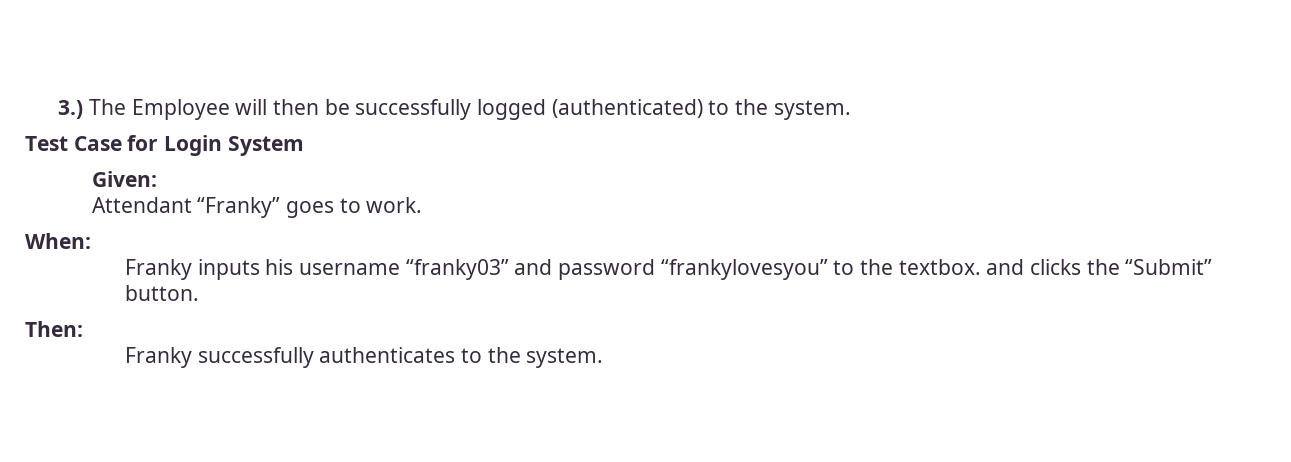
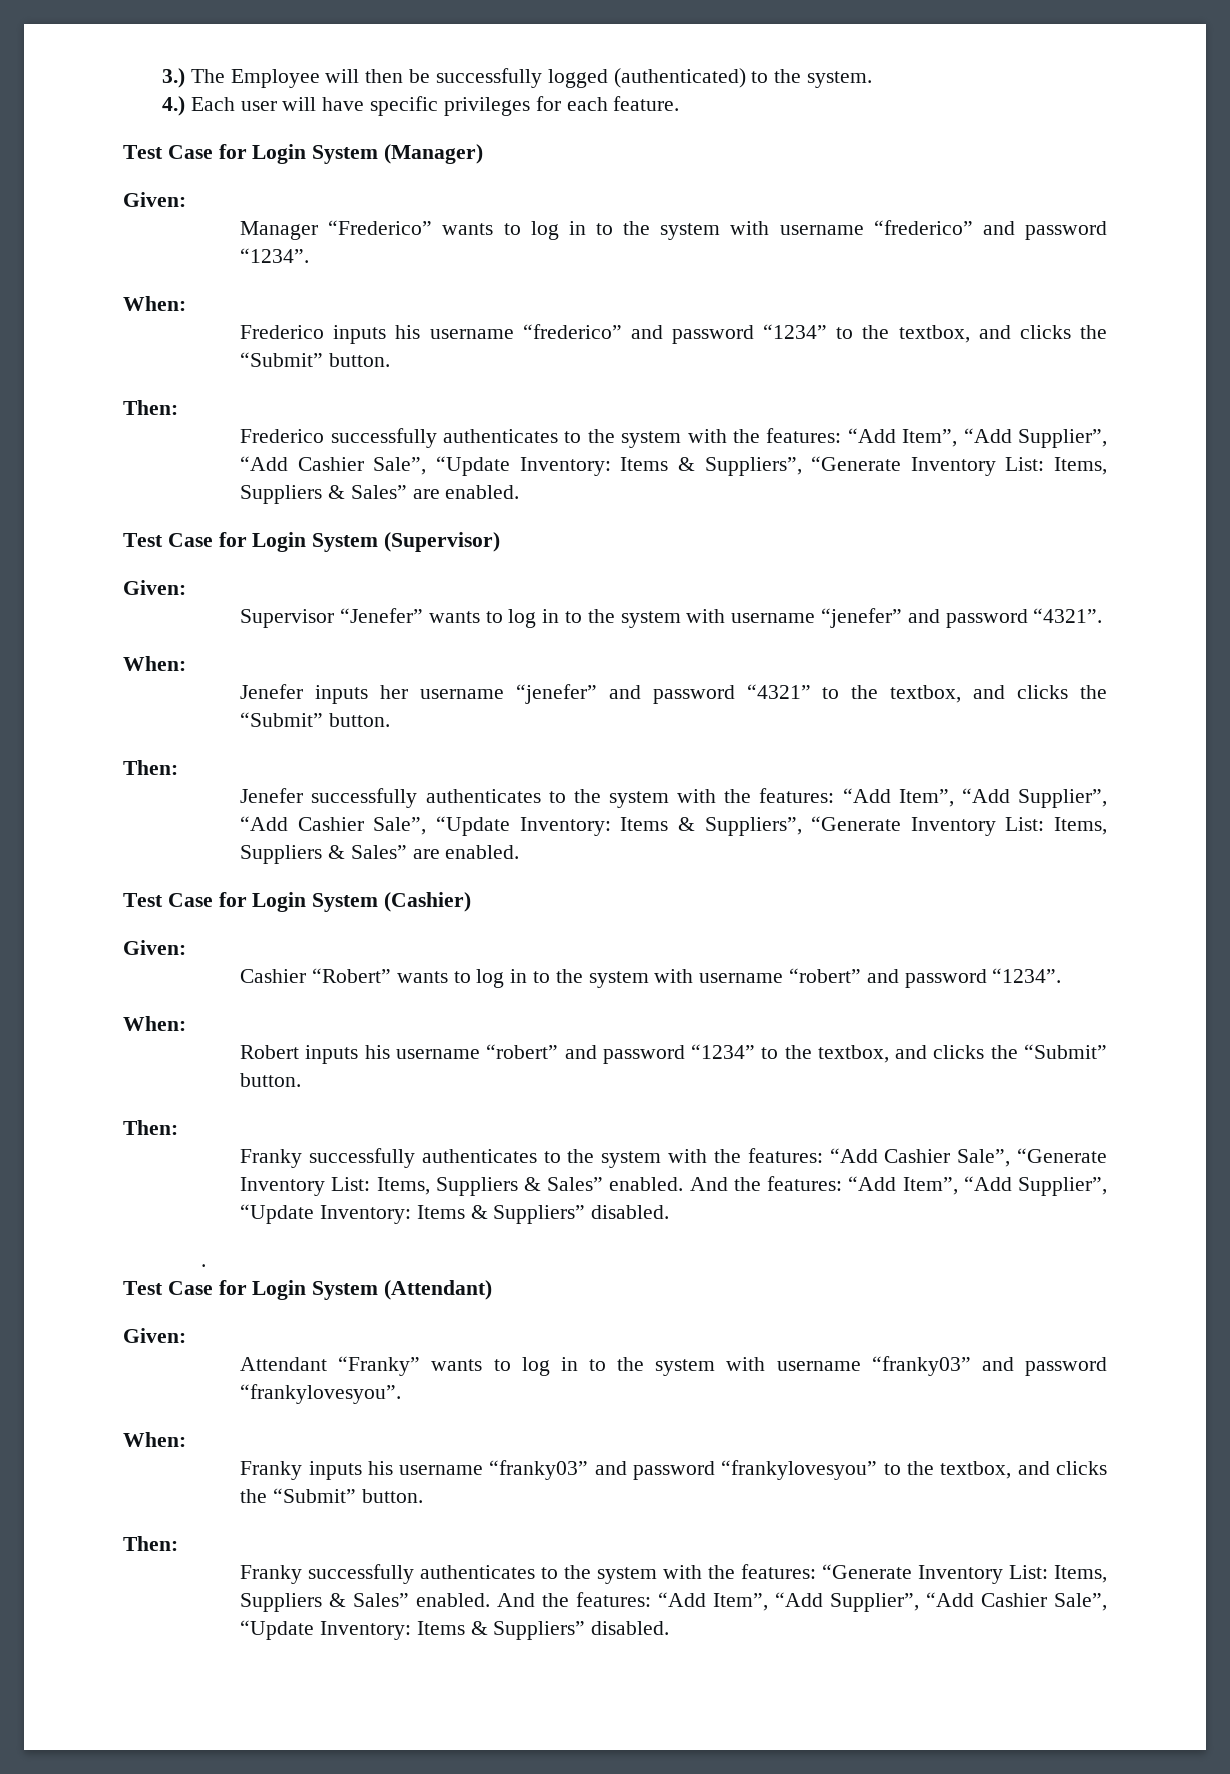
- Test Case for Login System
+ 4.) Each user will have specific privileges for each feature.
+ Test Case for Login System (Manager)
  Given:
- Attendant “Franky” goes to work.
+ Manager “Frederico” wants to log in to the system with username “frederico” and password “1234”.
+ When:
+ Frederico inputs his username “frederico” and password “1234” to the textbox, and clicks the “Submit” button.
+ Then:
+ Frederico successfully authenticates to the system with the features: “Add Item”, “Add Supplier”, “Add Cashier Sale”, “Update Inventory: Items & Suppliers”, “Generate Inventory List: Items, Suppliers & Sales” are enabled.
+ Test Case for Login System (Supervisor)
+ Given:
+ Supervisor “Jenefer” wants to log in to the system with username “jenefer” and password “4321”.
+ When:
+ Jenefer inputs her username “jenefer” and password “4321” to the textbox, and clicks the “Submit” button.
+ Then:
+ Jenefer successfully authenticates to the system with the features: “Add Item”, “Add Supplier”, “Add Cashier Sale”, “Update Inventory: Items & Suppliers”, “Generate Inventory List: Items, Suppliers & Sales” are enabled.
+ Test Case for Login System (Cashier)
+ Given:
+ Cashier “Robert” wants to log in to the system with username “robert” and password “1234”.
+ When:
+ Robert inputs his username “robert” and password “1234” to the textbox, and clicks the “Submit” button.
+ Then:
+ Franky successfully authenticates to the system with the features: “Add Cashier Sale”, “Generate Inventory List: Items, Suppliers & Sales” enabled. And the features: “Add Item”, “Add Supplier”, “Update Inventory: Items & Suppliers” disabled.
+ .
+ Test Case for Login System (Attendant)
+ Given:
+ Attendant “Franky” wants to log in to the system with username “franky03” and password “frankylovesyou”.
- Franky inputs his username “franky03” and password “frankylovesyou” to the textbox. and clicks the “Submit” button.
+ Franky inputs his username “franky03” and password “frankylovesyou” to the textbox, and clicks the “Submit” button.
- Franky successfully authenticates to the system.
+ Franky successfully authenticates to the system with the features: “Generate Inventory List: Items, Suppliers & Sales” enabled. And the features: “Add Item”, “Add Supplier”, “Add Cashier Sale”, “Update Inventory: Items & Suppliers” disabled.

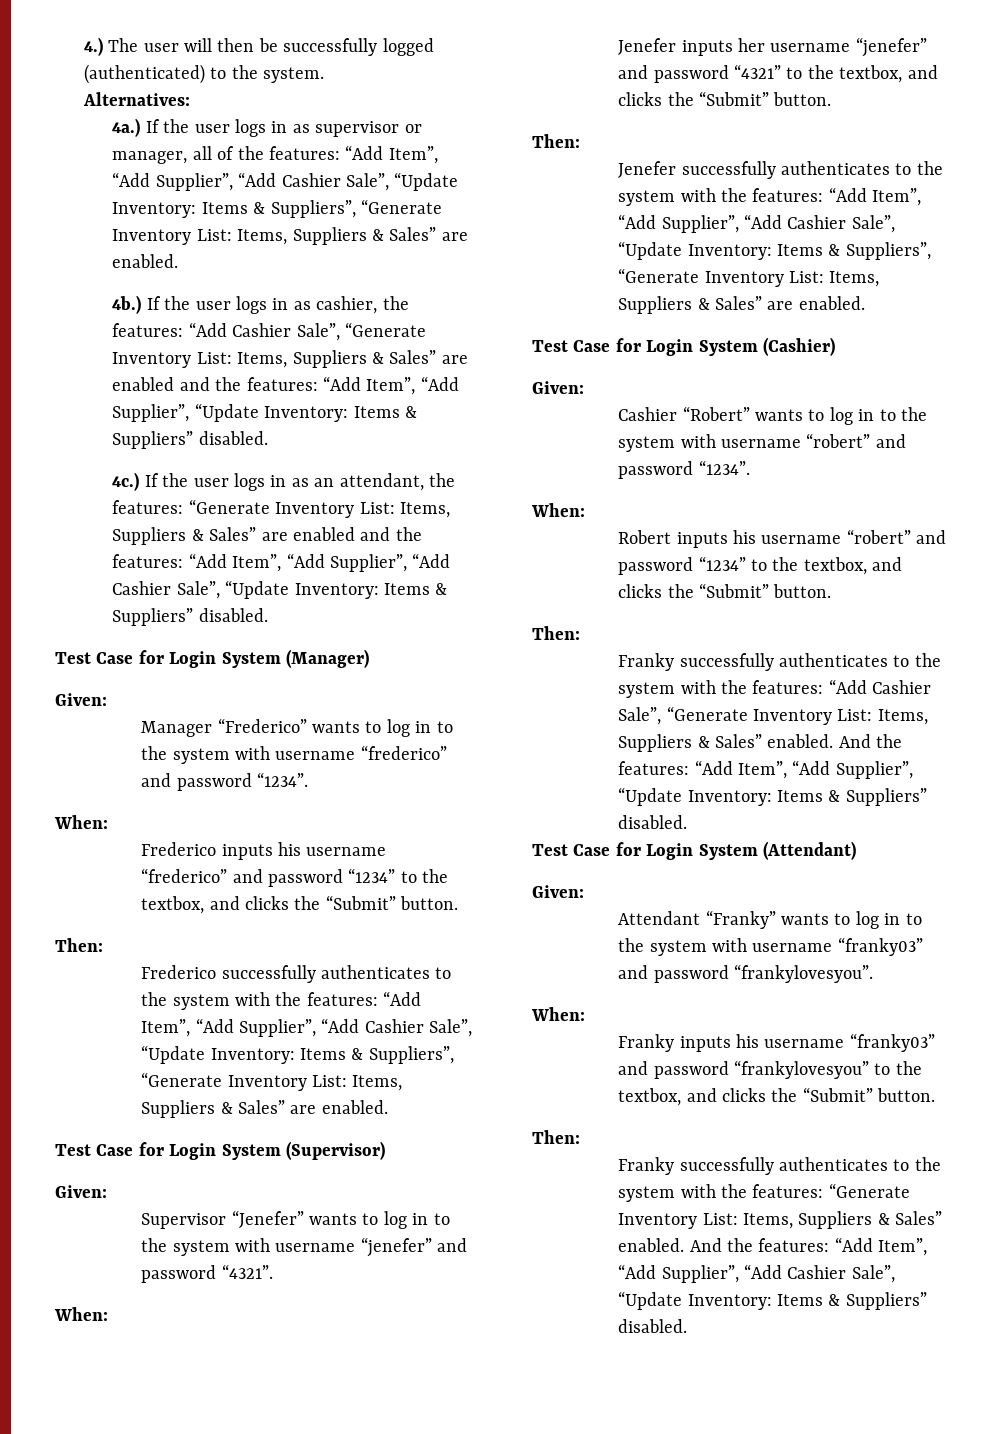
- 3.) The Employee will then be successfully logged (authenticated) to the system.
+ 4.) The user will then be successfully logged (authenticated) to the system.
- 4.) Each user will have specific privileges for each feature.
+ Alternatives:
+ 4a.) If the user logs in as supervisor or manager, all of the features: “Add Item”, “Add Supplier”, “Add Cashier Sale”, “Update Inventory: Items & Suppliers”, “Generate Inventory List: Items, Suppliers & Sales” are enabled.
+ 4b.) If the user logs in as cashier, the features: “Add Cashier Sale”, “Generate Inventory List: Items, Suppliers & Sales” are enabled and the features: “Add Item”, “Add Supplier”, “Update Inventory: Items & Suppliers” disabled.
+ 4c.) If the user logs in as an attendant, the features: “Generate Inventory List: Items, Suppliers & Sales” are enabled and the features: “Add Item”, “Add Supplier”, “Add Cashier Sale”, “Update Inventory: Items & Suppliers” disabled.
- .

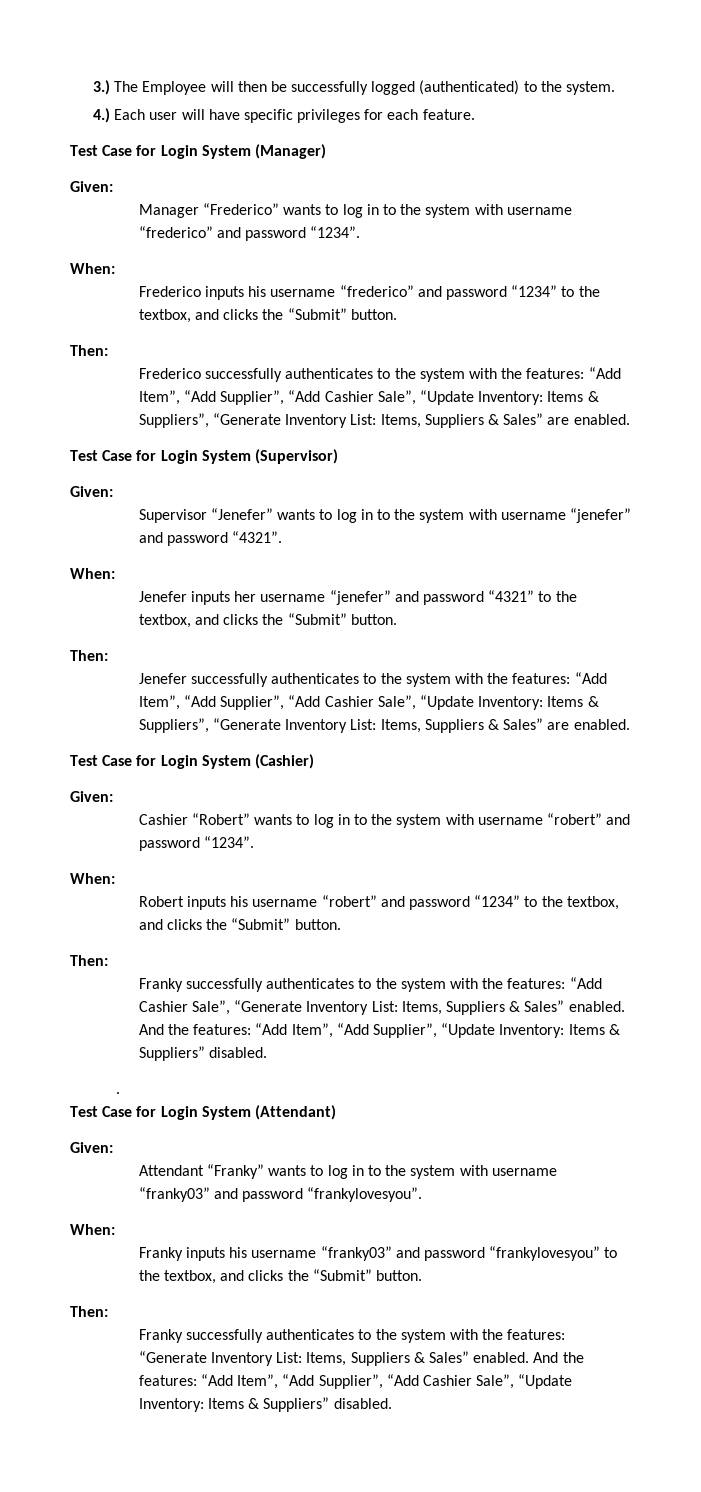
- 4.) The user will then be successfully logged (authenticated) to the system.
+ 3.) The Employee will then be successfully logged (authenticated) to the system.
- Alternatives:
- 4a.) If the user logs in as supervisor or manager, all of the features: “Add Item”, “Add Supplier”, “Add Cashier Sale”, “Update Inventory: Items & Suppliers”, “Generate Inventory List: Items, Suppliers & Sales” are enabled.
- 4b.) If the user logs in as cashier, the features: “Add Cashier Sale”, “Generate Inventory List: Items, Suppliers & Sales” are enabled and the features: “Add Item”, “Add Supplier”, “Update Inventory: Items & Suppliers” disabled.
- 4c.) If the user logs in as an attendant, the features: “Generate Inventory List: Items, Suppliers & Sales” are enabled and the features: “Add Item”, “Add Supplier”, “Add Cashier Sale”, “Update Inventory: Items & Suppliers” disabled.
+ 4.) Each user will have specific privileges for each feature.
+ .

